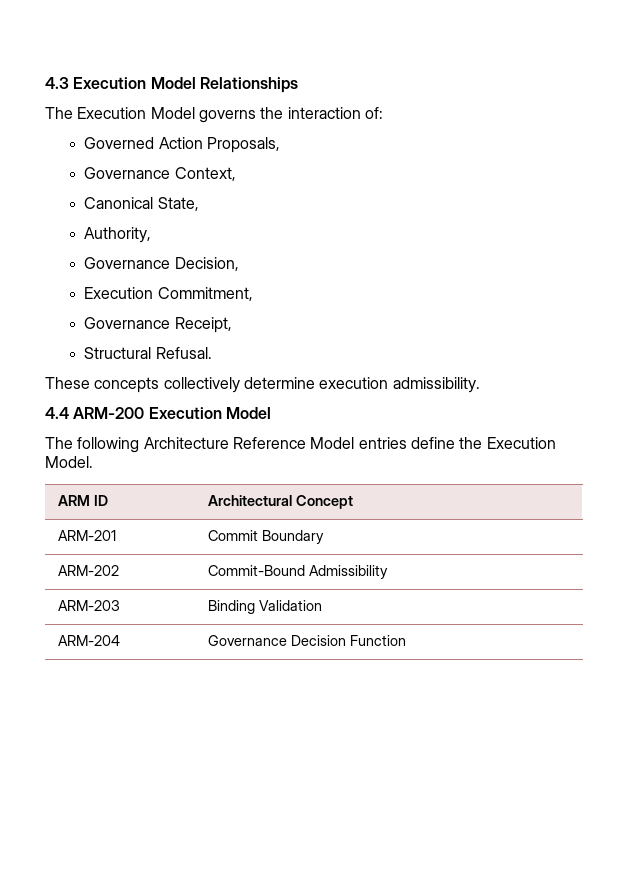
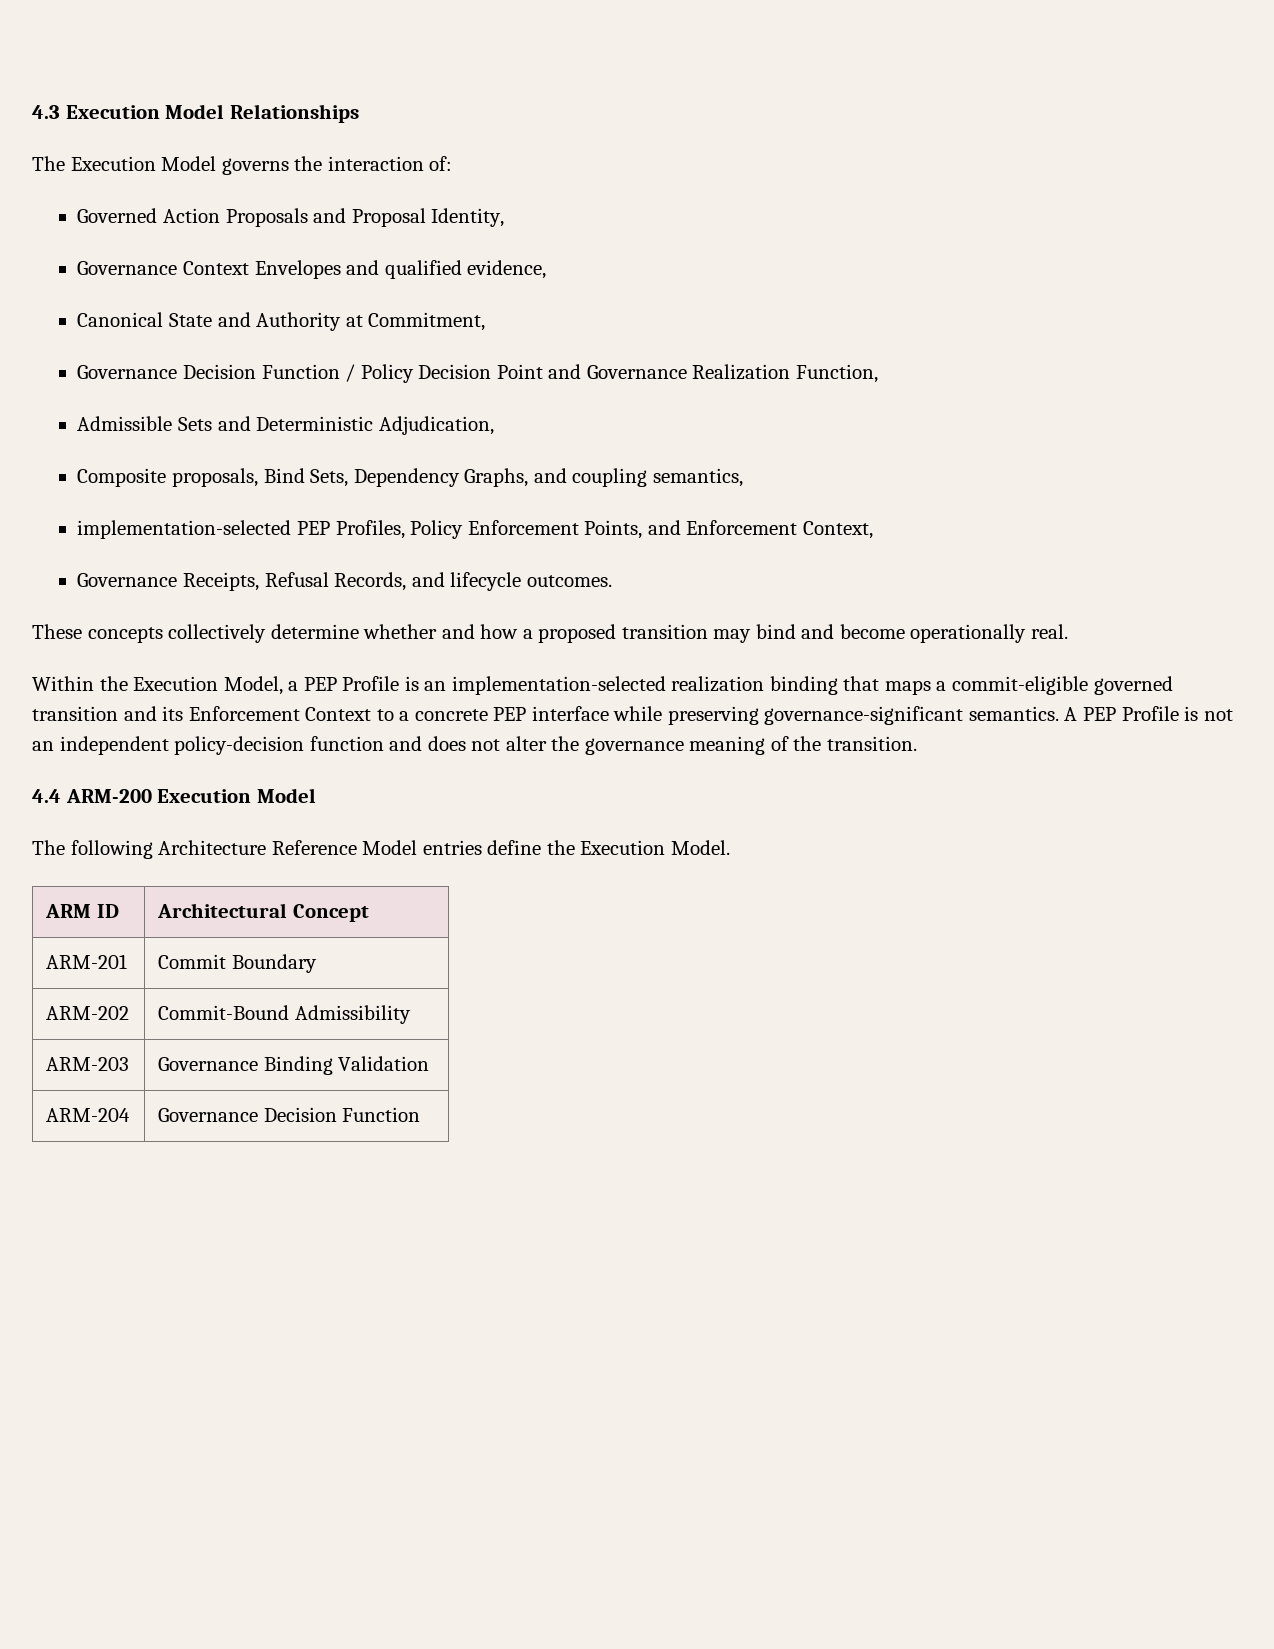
- Governed Action Proposals,
- Governance Context,
- Canonical State,
- Authority,
- Governance Decision,
- Execution Commitment,
- Governance Receipt,
- Structural Refusal.
- These concepts collectively determine execution admissibility.
+ Governed Action Proposals and Proposal Identity,
+ Governance Context Envelopes and qualified evidence,
+ Canonical State and Authority at Commitment,
+ Governance Decision Function / Policy Decision Point and Governance Realization Function,
+ Admissible Sets and Deterministic Adjudication,
+ Composite proposals, Bind Sets, Dependency Graphs, and coupling semantics,
+ implementation-selected PEP Profiles, Policy Enforcement Points, and Enforcement Context,
+ Governance Receipts, Refusal Records, and lifecycle outcomes.
+ These concepts collectively determine whether and how a proposed transition may bind and become operationally real.
+ Within the Execution Model, a PEP Profile is an implementation-selected realization binding that maps a commit-eligible governed transition and its Enforcement Context to a concrete PEP interface while preserving governance-significant semantics. A PEP Profile is not an independent policy-decision function and does not alter the governance meaning of the transition.
- ARM-203 | Binding Validation
+ ARM-203 | Governance Binding Validation

